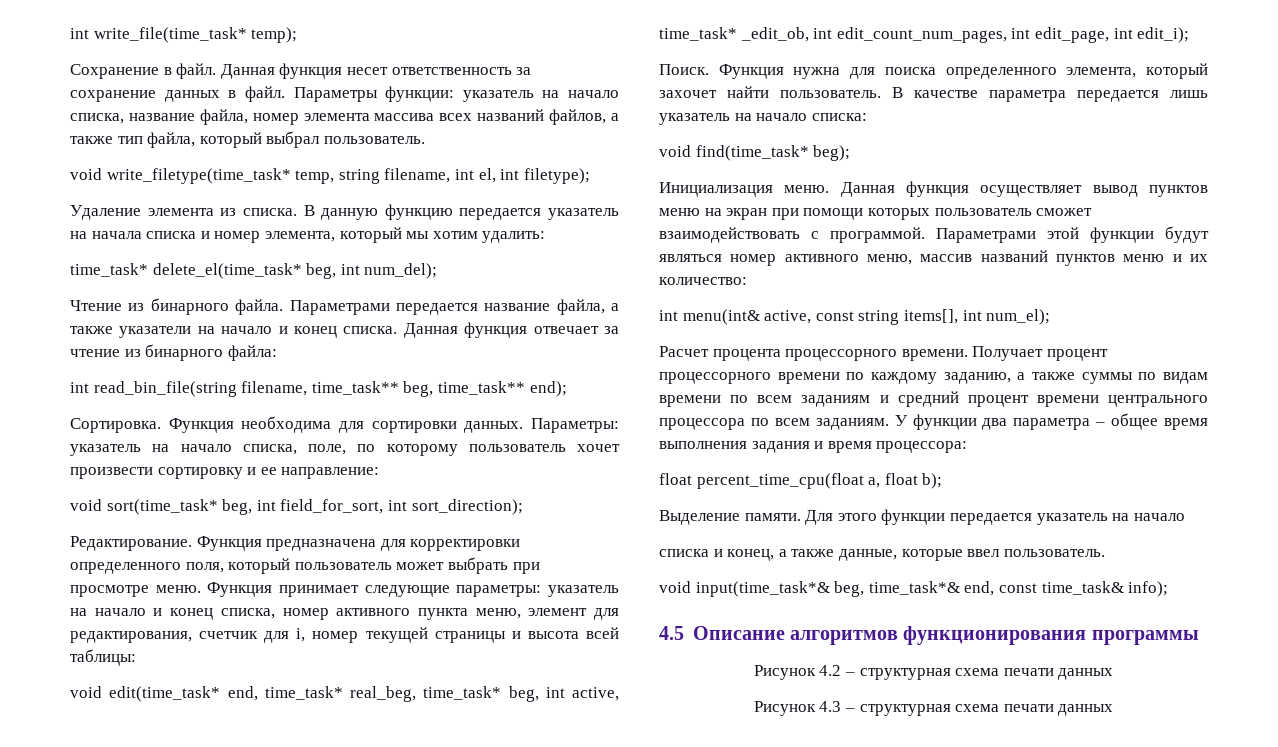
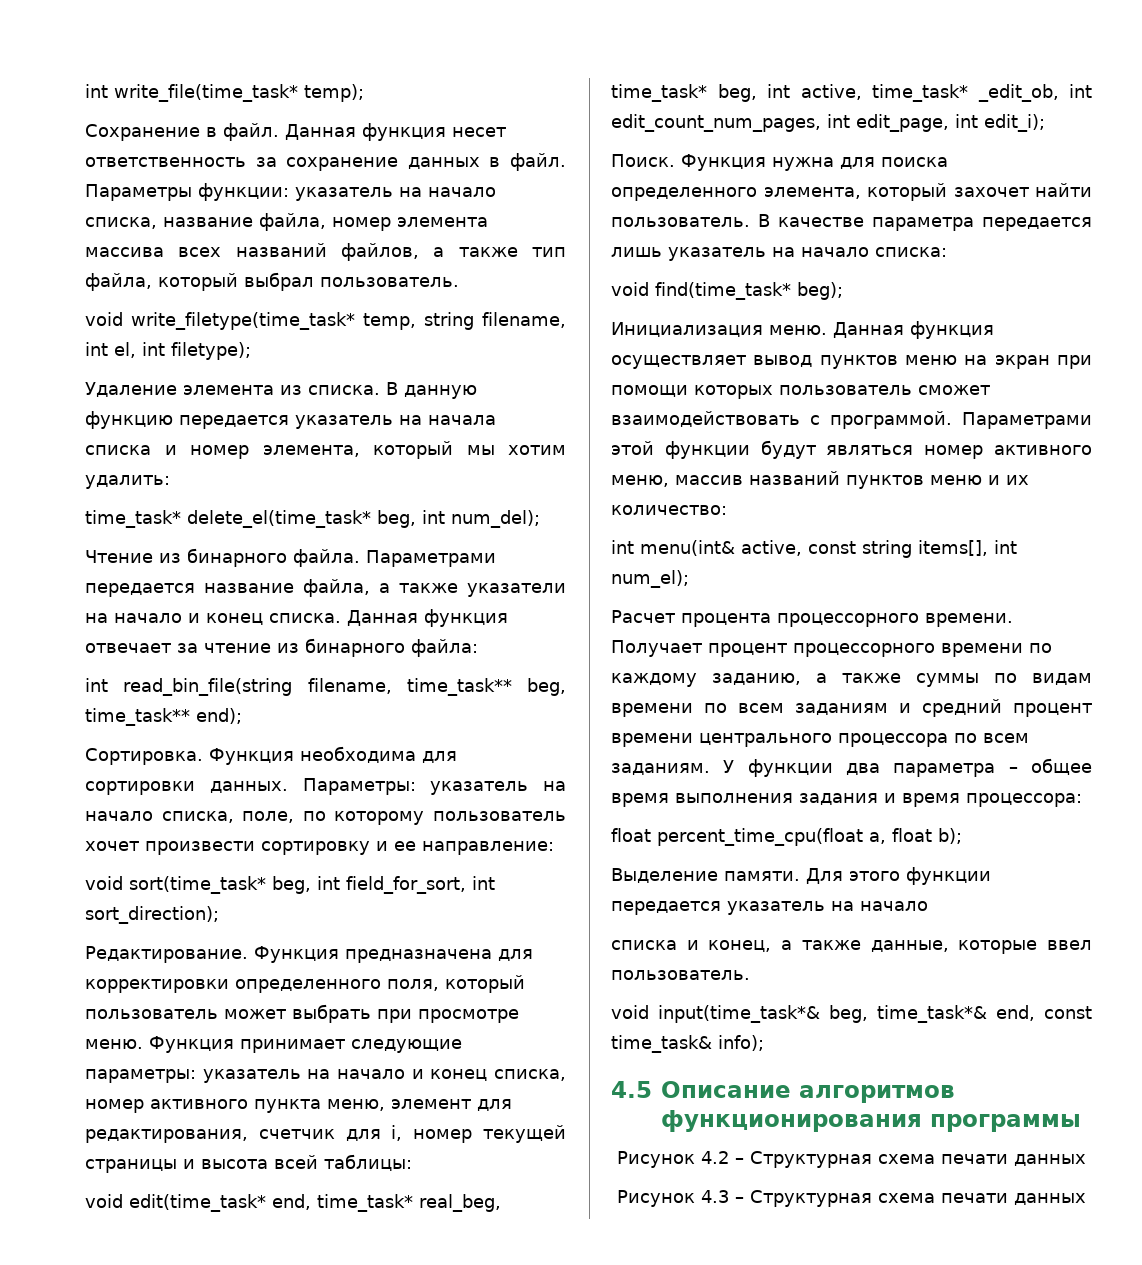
- Рисунок 4.2 – структурная схема печати данных
+ Рисунок 4.2 – Структурная схема печати данных
- Рисунок 4.3 – структурная схема печати данных
+ Рисунок 4.3 – Структурная схема печати данных

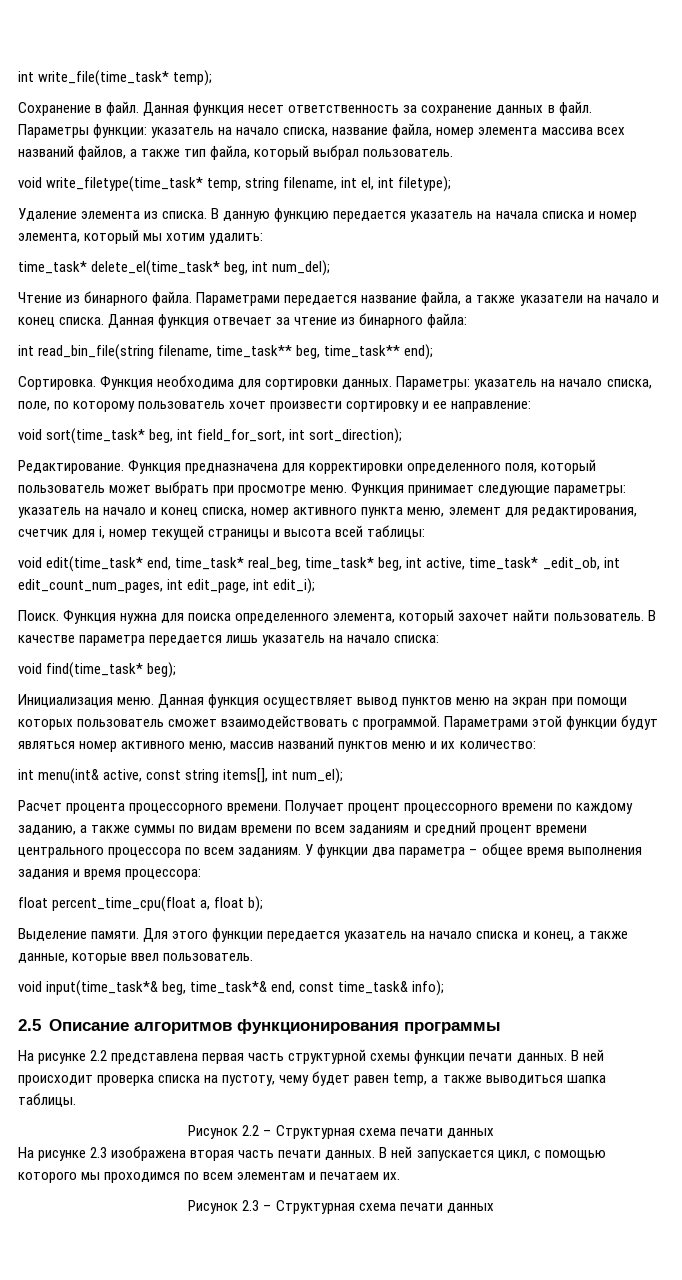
- Для этого функции передается указатель на начало
- списка и конец, а также данные, которые ввел пользователь.
+ Для этого функции передается указатель на начало списка и конец, а также данные, которые ввел пользователь.
- 4.5 Описание алгоритмов функционирования программы
+ 2.5 Описание алгоритмов функционирования программы
- Рисунок 4.2 – Структурная схема печати данных
- Рисунок 4.3 – Структурная схема печати данных
+ На рисунке 2.2 представлена первая часть структурной схемы функции печати данных. В ней происходит проверка списка на пустоту, чему будет равен temp, а также выводиться шапка таблицы.
+ Рисунок 2.2 – Структурная схема печати данных
+ На рисунке 2.3 изображена вторая часть печати данных. В ней запускается цикл, с помощью которого мы проходимся по всем элементам и печатаем их.
+ Рисунок 2.3 – Структурная схема печати данных

